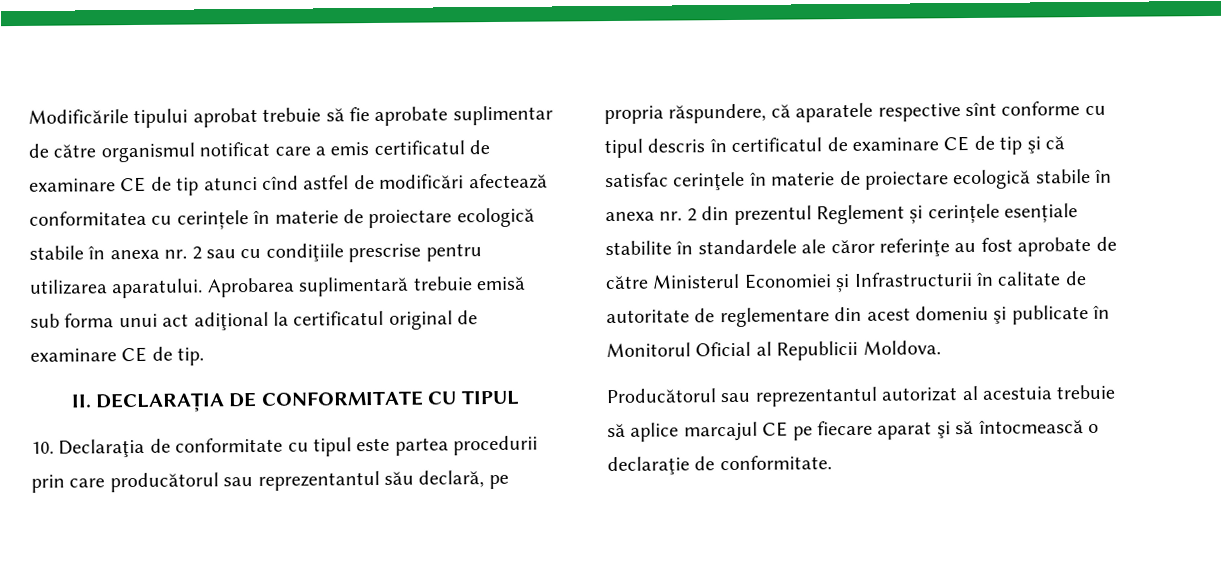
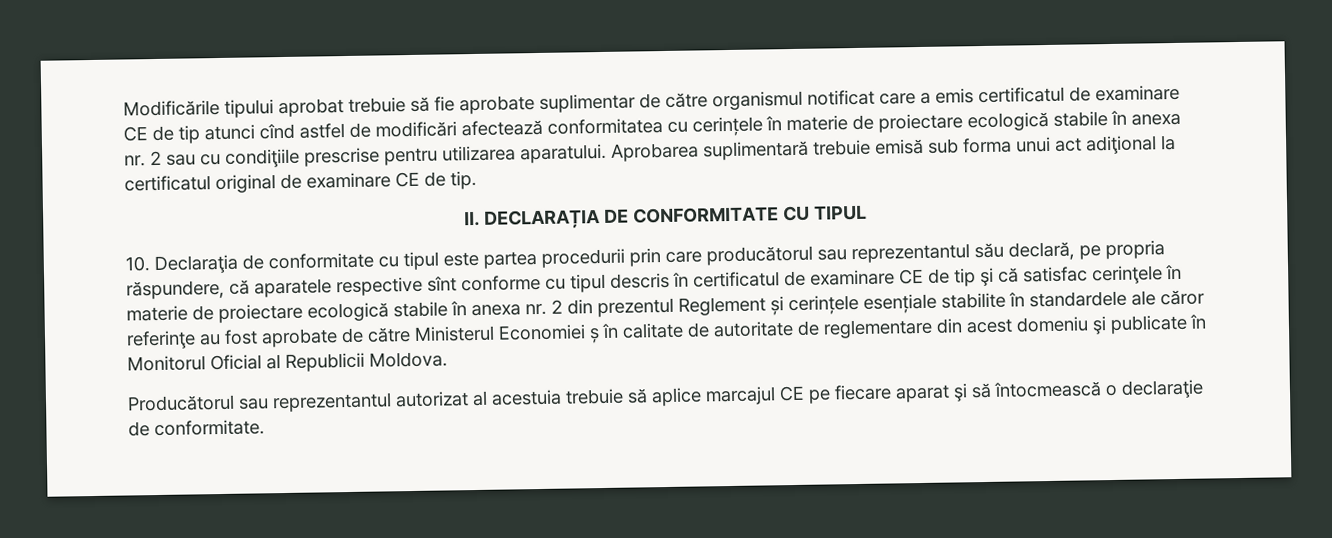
- 10. Declaraţia de conformitate cu tipul este partea procedurii prin care producătorul sau reprezentantul său declară, pe propria răspundere, că aparatele respective sînt conforme cu tipul descris în certificatul de examinare CE de tip şi că satisfac cerinţele în materie de proiectare ecologică stabile în anexa nr. 2 din prezentul Reglement și cerințele esențiale stabilite în standardele ale căror referinţe au fost aprobate de către Ministerul Economiei și Infrastructurii în calitate de autoritate de reglementare din acest domeniu şi publicate în Monitorul Oficial al Republicii Moldova.
+ 10. Declaraţia de conformitate cu tipul este partea procedurii prin care producătorul sau reprezentantul său declară, pe propria răspundere, că aparatele respective sînt conforme cu tipul descris în certificatul de examinare CE de tip şi că satisfac cerinţele în materie de proiectare ecologică stabile în anexa nr. 2 din prezentul Reglement și cerințele esențiale stabilite în standardele ale căror referinţe au fost aprobate de către Ministerul Economiei ș în calitate de autoritate de reglementare din acest domeniu şi publicate în Monitorul Oficial al Republicii Moldova.

